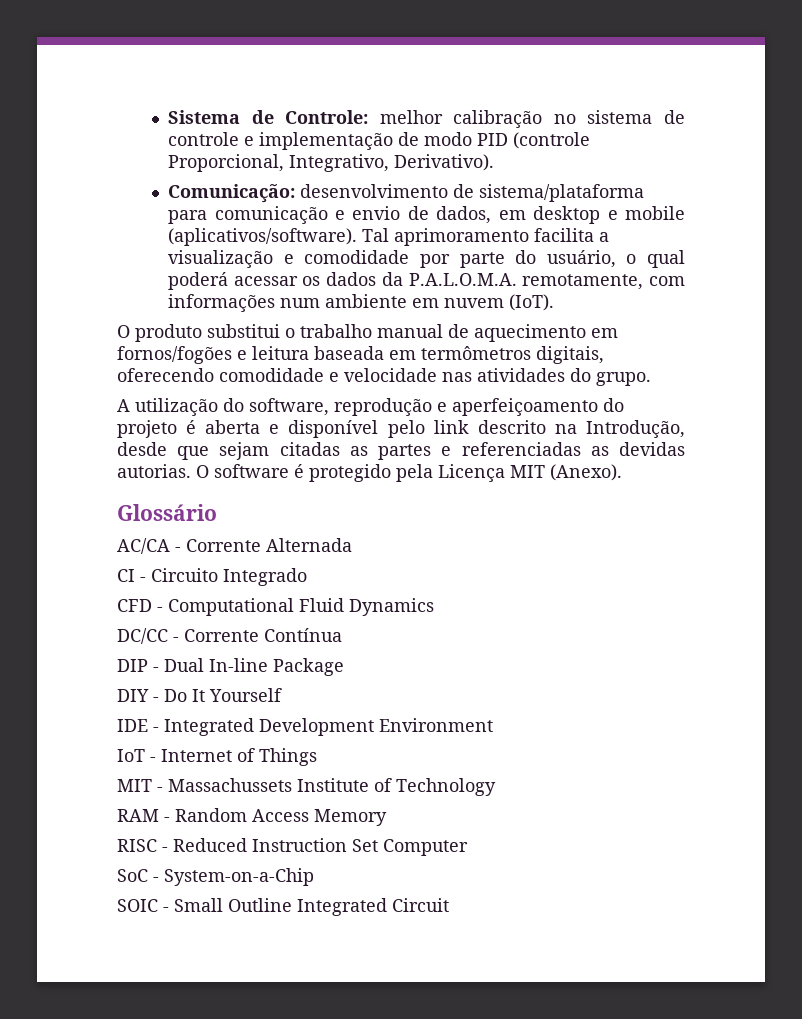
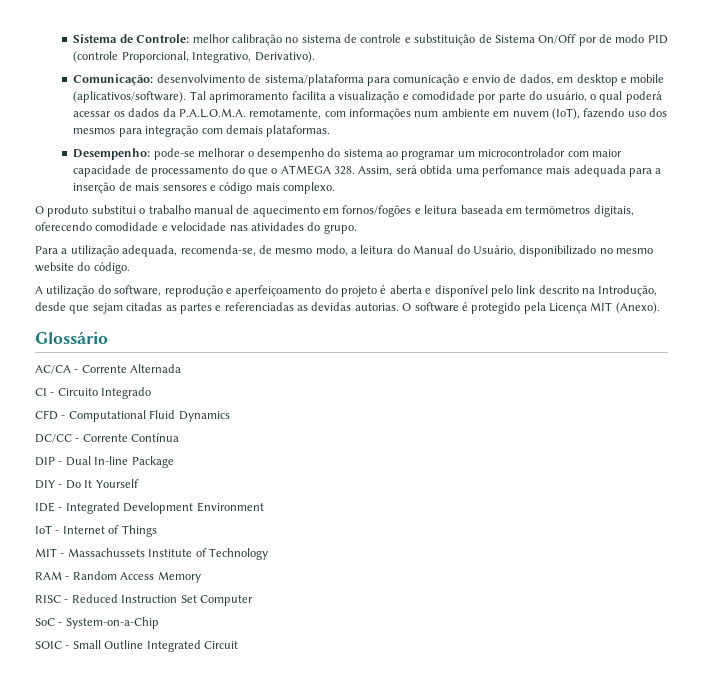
- Sistema de Controle: melhor calibração no sistema de controle e implementação de modo PID (controle Proporcional, Integrativo, Derivativo).
+ Sistema de Controle: melhor calibração no sistema de controle e substituição de Sistema On/Off por de modo PID (controle Proporcional, Integrativo, Derivativo).
- Tal aprimoramento facilita a visualização e comodidade por parte do usuário, o qual poderá acessar os dados da P.A.L.O.M.A. remotamente, com informações num ambiente em nuvem (IoT).
+ Tal aprimoramento facilita a visualização e comodidade por parte do usuário, o qual poderá acessar os dados da P.A.L.O.M.A. remotamente, com informações num ambiente em nuvem (IoT), fazendo uso dos mesmos para integração com demais plataformas.
+ Desempenho: pode-se melhorar o desempenho do sistema ao programar um microcontrolador com maior capacidade de processamento do que o ATMEGA 328. Assim, será obtida uma perfomance mais adequada para a inserção de mais sensores e código mais complexo.
+ Para a utilização adequada, recomenda-se, de mesmo modo, a leitura do Manual do Usuário, disponibilizado no mesmo website do código.

